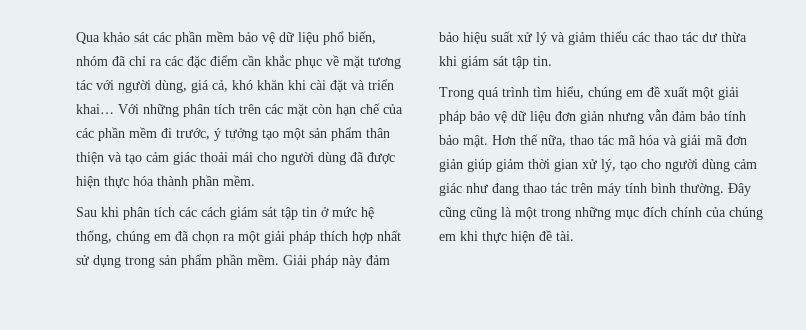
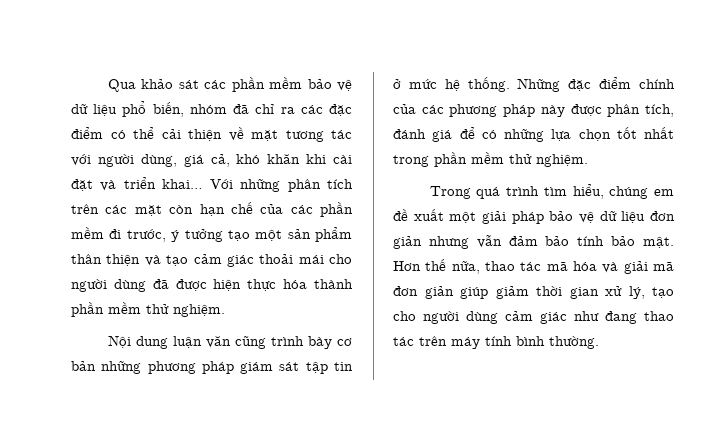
- Qua khảo sát các phần mềm bảo vệ dữ liệu phổ biến, nhóm đã chỉ ra các đặc điểm cần khắc phục về mặt tương tác với người dùng, giá cả, khó khăn khi cài đặt và triển khai…
+ Qua khảo sát các phần mềm bảo vệ dữ liệu phổ biến, nhóm đã chỉ ra các đặc điểm có thể cải thiện về mặt tương tác với người dùng, giá cả, khó khăn khi cài đặt và triển khai…
- Với những phân tích trên các mặt còn hạn chế của các phần mềm đi trước, ý tưởng tạo một sản phẩm thân thiện và tạo cảm giác thoải mái cho người dùng đã được hiện thực hóa thành phần mềm.
- Sau khi phân tích các cách giám sát tập tin ở mức hệ thống, chúng em đã chọn ra một giải pháp thích hợp nhất sử dụng trong sản phẩm phần mềm. Giải pháp này đảm bảo hiệu suất xử lý và giảm thiểu các thao tác dư thừa khi giám sát tập tin.
+ Với những phân tích trên các mặt còn hạn chế của các phần mềm đi trước, ý tưởng tạo một sản phẩm thân thiện và tạo cảm giác thoải mái cho người dùng đã được hiện thực hóa thành phần mềm thử nghiệm.
+ Nội dung luận văn cũng trình bày cơ bản những phương pháp giám sát tập tin ở mức hệ thống. Những đặc điểm chính của các phương pháp này được phân tích, đánh giá để có những lựa chọn tốt nhất trong phần mềm thử nghiệm.
- Đây cũng cũng là một trong những mục đích chính của chúng em khi thực hiện đề tài.

